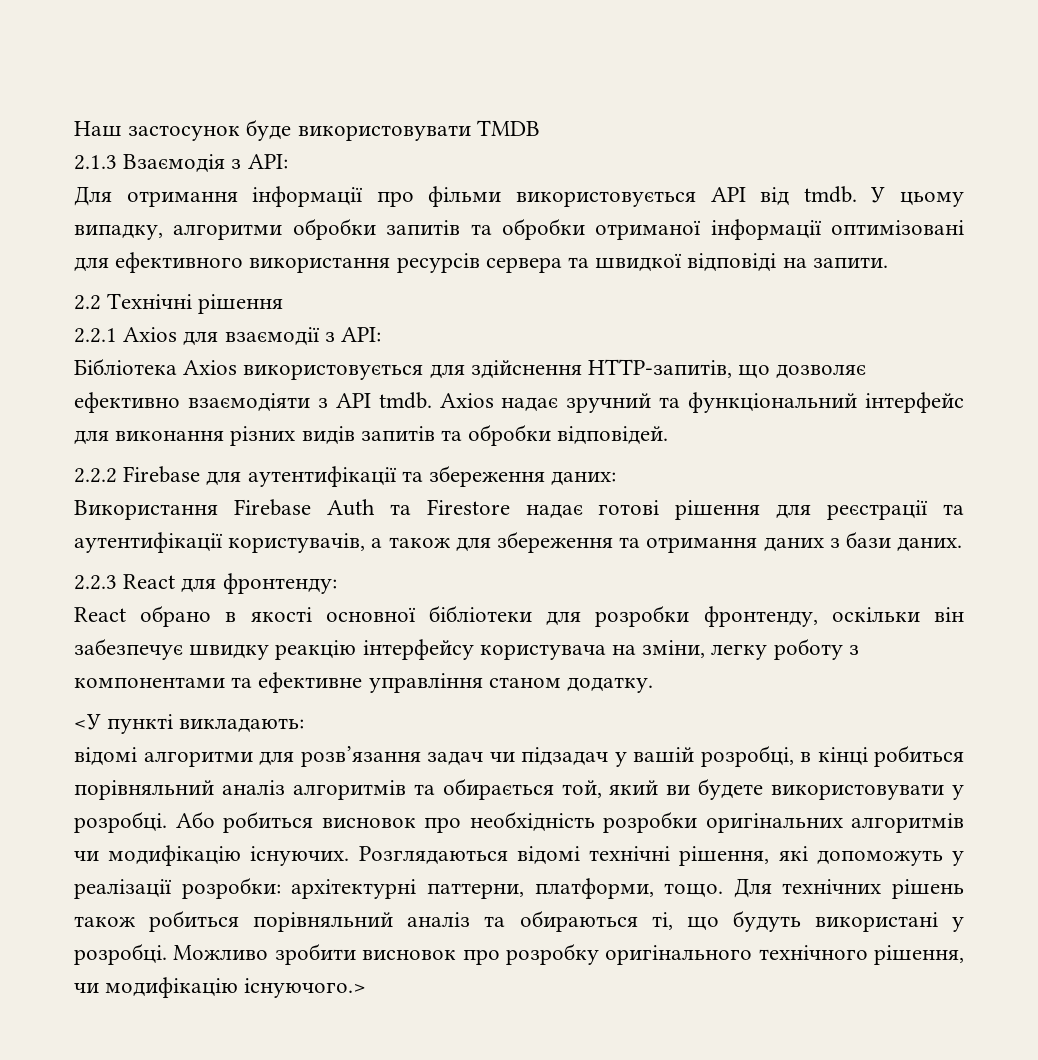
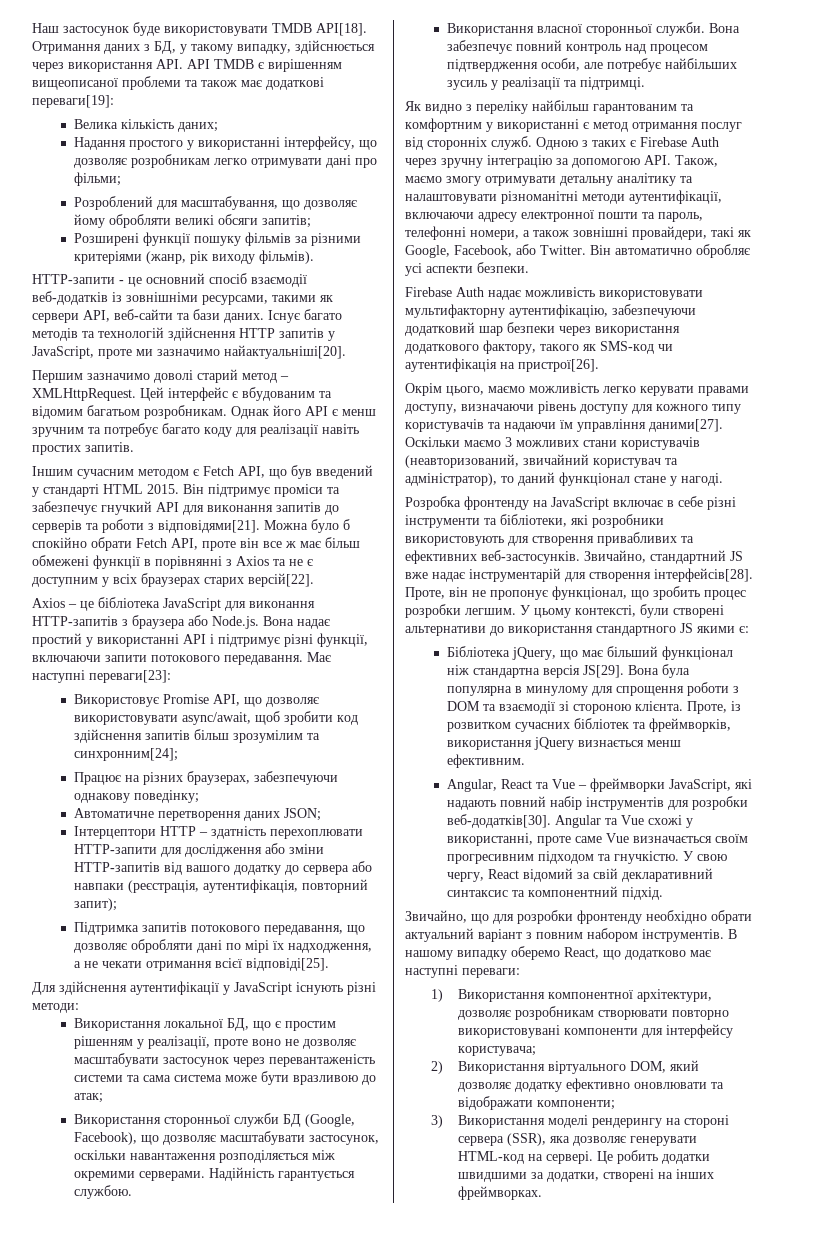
- Наш застосунок буде використовувати TMDB
- 2.1.3 Взаємодія з API:
- Для отримання інформації про фільми використовується API від tmdb. У цьому випадку, алгоритми обробки запитів та обробки отриманої інформації оптимізовані для ефективного використання ресурсів сервера та швидкої відповіді на запити.
- 2.2 Технічні рішення
- 2.2.1 Axios для взаємодії з API:
- Бібліотека Axios використовується для здійснення HTTP-запитів, що дозволяє ефективно взаємодіяти з API tmdb. Axios надає зручний та функціональний інтерфейс для виконання різних видів запитів та обробки відповідей.
- 2.2.2 Firebase для аутентифікації та збереження даних:
- Використання Firebase Auth та Firestore надає готові рішення для реєстрації та аутентифікації користувачів, а також для збереження та отримання даних з бази даних.
- 2.2.3 React для фронтенду:
- React обрано в якості основної бібліотеки для розробки фронтенду, оскільки він забезпечує швидку реакцію інтерфейсу користувача на зміни, легку роботу з компонентами та ефективне управління станом додатку.
- <У пункті викладають:
- відомі алгоритми для розв’язання задач чи підзадач у вашій розробці, в кінці робиться порівняльний аналіз алгоритмів та обирається той, який ви будете використовувати у розробці. Або робиться висновок про необхідність розробки оригінальних алгоритмів чи модифікацію існуючих. Розглядаються відомі технічні рішення, які допоможуть у реалізації розробки: архітектурні паттерни, платформи, тощо. Для технічних рішень також робиться порівняльний аналіз та обираються ті, що будуть використані у розробці. Можливо зробити висновок про розробку оригінального технічного рішення, чи модифікацію існуючого.>
+ Наш застосунок буде використовувати TMDB API[18]. Отримання даних з БД, у такому випадку, здійснюється через використання API. API TMDB є вирішенням вищеописаної проблеми та також має додаткові переваги[19]:
+ Велика кількість даних;
+ Надання простого у використанні інтерфейсу, що дозволяє розробникам легко отримувати дані про фільми;
+ Розроблений для масштабування, що дозволяє йому обробляти великі обсяги запитів;
+ Розширені функції пошуку фільмів за різними критеріями (жанр, рік виходу фільмів).
+ HTTP-запити - це основний спосіб взаємодії веб-додатків із зовнішніми ресурсами, такими як сервери API, веб-сайти та бази даних. Існує багато методів та технологій здійснення HTTP запитів у JavaScript, проте ми зазначимо найактуальніші[20].
+ Першим зазначимо доволі старий метод – XMLHttpRequest. Цей інтерфейс є вбудованим та відомим багатьом розробникам. Однак його API є менш зручним та потребує багато коду для реалізації навіть простих запитів.
+ Іншим сучасним методом є Fetch API, що був введений у стандарті HTML 2015. Він підтримує проміси та забезпечує гнучкий API для виконання запитів до серверів та роботи з відповідями[21]. Можна було б спокійно обрати Fetch API, проте він все ж має більш обмежені функції в порівнянні з Axios та не є доступним у всіх браузерах старих версій[22].
+ Axios – це бібліотека JavaScript для виконання HTTP-запитів з браузера або Node.js. Вона надає простий у використанні API і підтримує різні функції, включаючи запити потокового передавання. Має наступні переваги[23]:
+ Використовує Promise API, що дозволяє використовувати async/await, щоб зробити код здійснення запитів більш зрозумілим та синхронним[24];
+ Працює на різних браузерах, забезпечуючи однакову поведінку;
+ Автоматичне перетворення даних JSON;
+ Інтерцептори HTTP – здатність перехоплювати HTTP-запити для дослідження або зміни HTTP-запитів від вашого додатку до сервера або навпаки (реєстрація, аутентифікація, повторний запит);
+ Підтримка запитів потокового передавання, що дозволяє обробляти дані по мірі їх надходження, а не чекати отримання всієї відповіді[25].
+ Для здійснення аутентифікації у JavaScript існують різні методи:
+ Використання локальної БД, що є простим рішенням у реалізації, проте воно не дозволяє масштабувати застосунок через перевантаженість системи та сама система може бути вразливою до атак;
+ Використання сторонньої служби БД (Google, Facebook), що дозволяє масштабувати застосунок, оскільки навантаження розподіляється між окремими серверами. Надійність гарантується службою.
+ Використання власної сторонньої служби. Вона забезпечує повний контроль над процесом підтвердження особи, але потребує найбільших зусиль у реалізації та підтримці.
+ Як видно з переліку найбільш гарантованим та комфортним у використанні є метод отримання послуг від сторонніх служб. Одною з таких є Firebase Auth через зручну інтеграцію за допомогою API. Також, маємо змогу отримувати детальну аналітику та налаштовувати різноманітні методи аутентифікації, включаючи адресу електронної пошти та пароль, телефонні номери, а також зовнішні провайдери, такі як Google, Facebook, або Twitter. Він автоматично обробляє усі аспекти безпеки.
+ Firebase Auth надає можливість використовувати мультифакторну аутентифікацію, забезпечуючи додатковий шар безпеки через використання додаткового фактору, такого як SMS-код чи аутентифікація на пристрої[26].
+ Окрім цього, маємо можливість легко керувати правами доступу, визначаючи рівень доступу для кожного типу користувачів та надаючи їм управління даними[27]. Оскільки маємо 3 можливих стани користувачів (неавторизований, звичайний користувач та адміністратор), то даний функціонал стане у нагоді.
+ Розробка фронтенду на JavaScript включає в себе різні інструменти та бібліотеки, які розробники використовують для створення привабливих та ефективних веб-застосунків. Звичайно, стандартний JS вже надає інструментарій для створення інтерфейсів[28]. Проте, він не пропонує функціонал, що зробить процес розробки легшим. У цьому контексті, були створені альтернативи до використання стандартного JS якими є:
+ Бібліотека jQuery, що має більший функціонал ніж стандартна версія JS[29]. Вона була популярна в минулому для спрощення роботи з DOM та взаємодії зі стороною клієнта. Проте, із розвитком сучасних бібліотек та фреймворків, використання jQuery визнається менш ефективним.
+ Angular, React та Vue – фреймворки JavaScript, які надають повний набір інструментів для розробки веб-додатків[30]. Angular та Vue схожі у використанні, проте саме Vue визначається своїм прогресивним підходом та гнучкістю. У свою чергу, React відомий за свій декларативний синтаксис та компонентний підхід.
+ Звичайно, що для розробки фронтенду необхідно обрати актуальний варіант з повним набором інструментів. В нашому випадку оберемо React, що додатково має наступні переваги:
+ 1) Використання компонентної архітектури, дозволяє розробникам створювати повторно використовувані компоненти для інтерфейсу користувача;
+ 2) Використання віртуального DOM, який дозволяє додатку ефективно оновлювати та відображати компоненти;
+ 3) Використання моделі рендерингу на стороні сервера (SSR), яка дозволяє генерувати HTML-код на сервері. Це робить додатки швидшими за додатки, створені на інших фреймворках.

